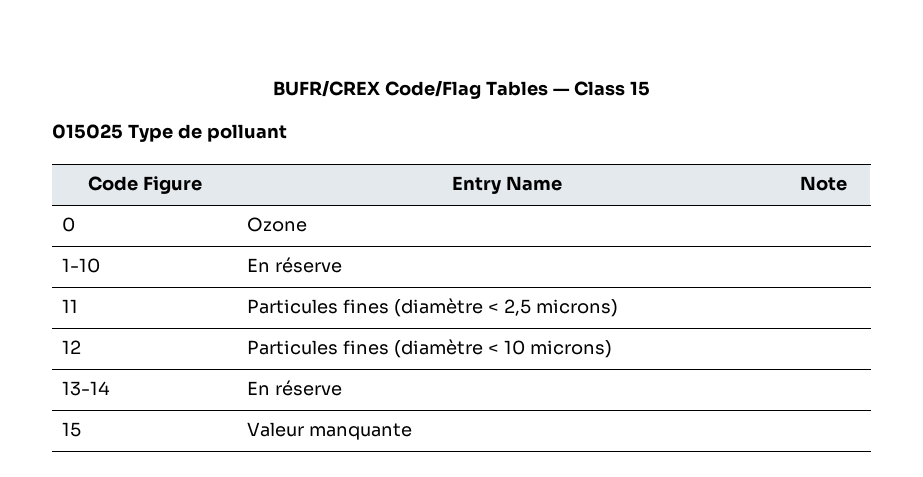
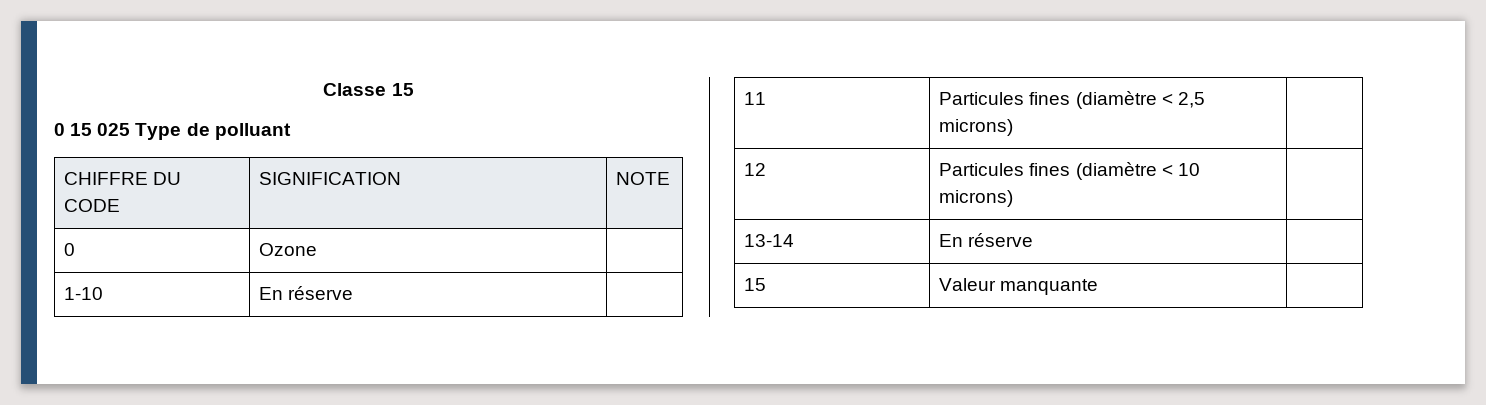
- BUFR/CREX Code/Flag Tables — Class 15
- 015025 Type de polluant
- Code Figure | Entry Name | Note
+ Classe 15
+ 0 15 025 Type de polluant
+ CHIFFRE DU CODE | SIGNIFICATION | NOTE

